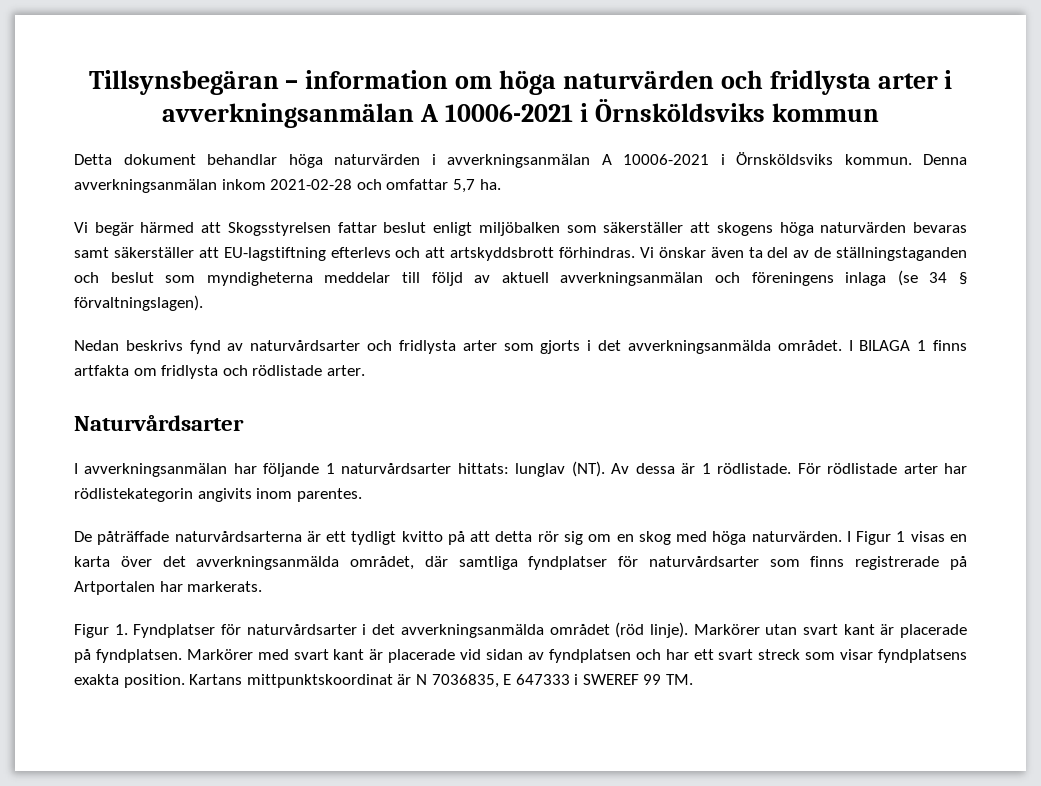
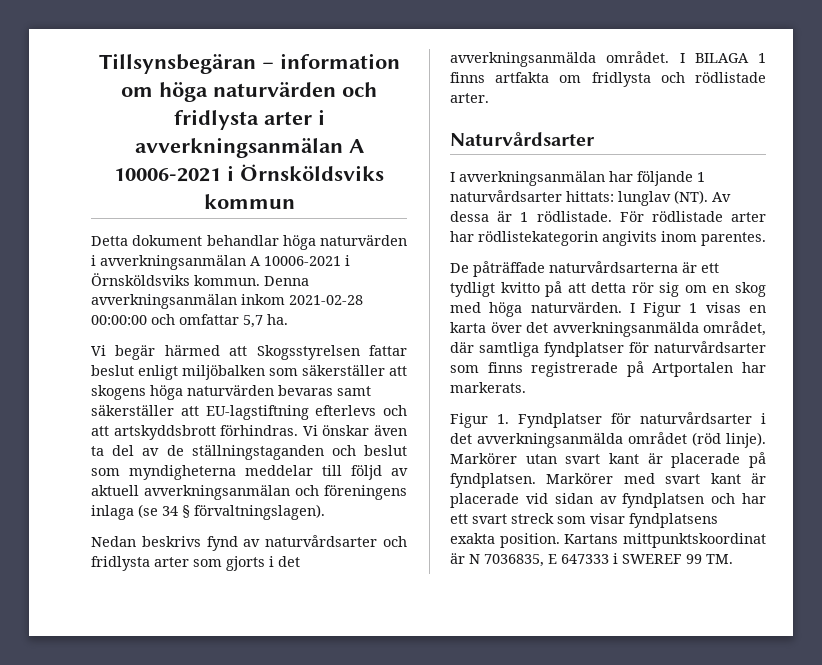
- Denna avverkningsanmälan inkom 2021-02-28 och omfattar 5,7 ha.
+ Denna avverkningsanmälan inkom 2021-02-28 00:00:00 och omfattar 5,7 ha.

